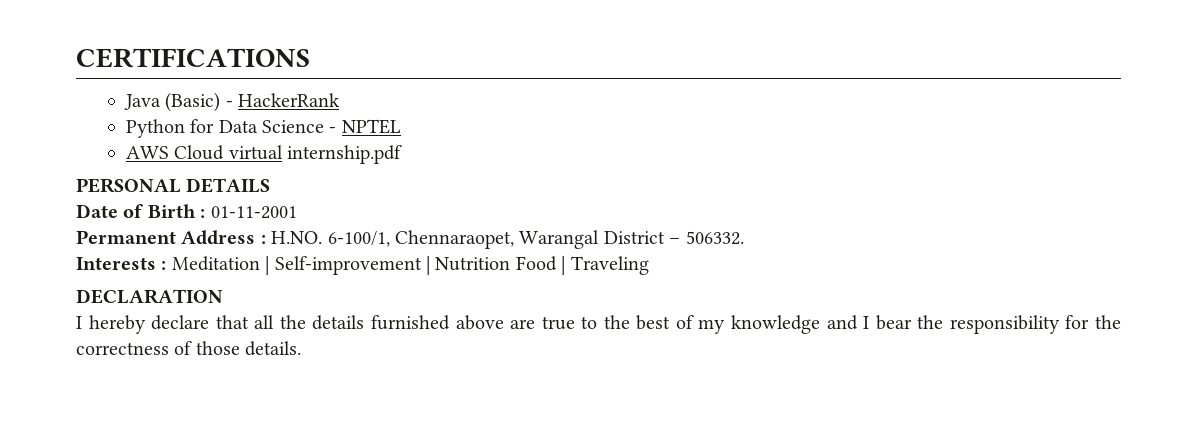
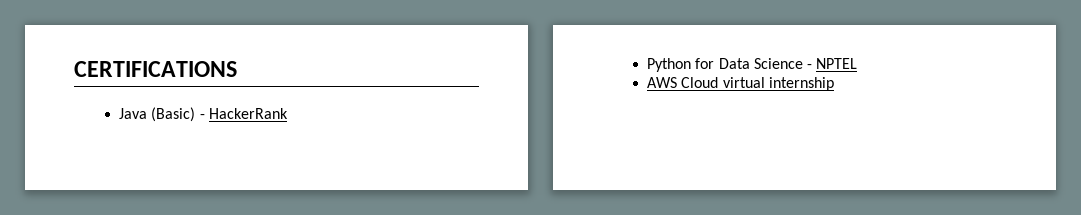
- AWS Cloud virtual internship.pdf
- PERSONAL DETAILS
- Date of Birth : 01-11-2001
- Permanent Address : H.NO. 6-100/1, Chennaraopet, Warangal District – 506332.
- Interests : Meditation | Self-improvement | Nutrition Food | Traveling
- DECLARATION
- I hereby declare that all the details furnished above are true to the best of my knowledge and I bear the responsibility for the correctness of those details.
+ AWS Cloud virtual internship

